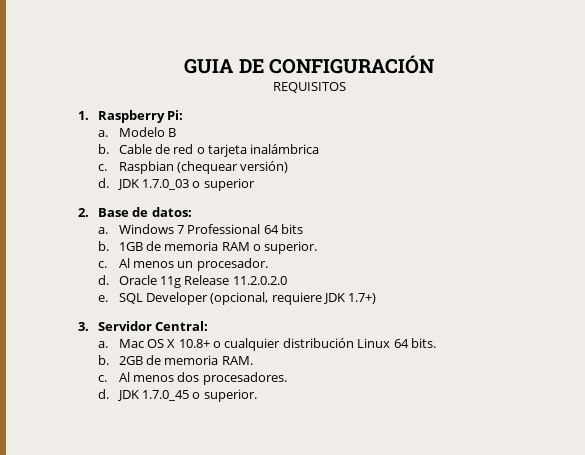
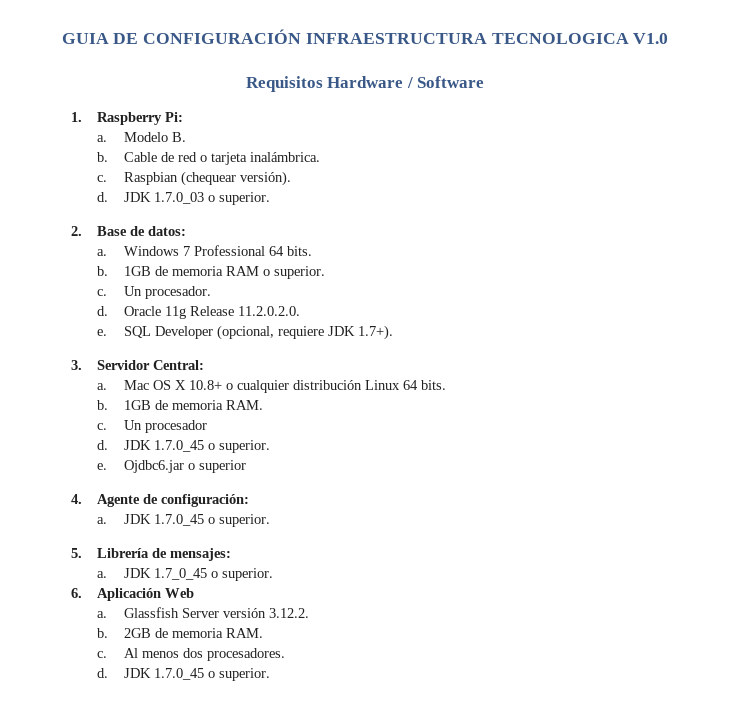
- GUIA DE CONFIGURACIÓN
- REQUISITOS
+ GUIA DE CONFIGURACIÓN INFRAESTRUCTURA TECNOLOGICA V1.0
+ Requisitos Hardware / Software
- Modelo B
+ Modelo B.
- Cable de red o tarjeta inalámbrica
+ Cable de red o tarjeta inalámbrica.
- Raspbian (chequear versión)
+ Raspbian (chequear versión).
- JDK 1.7.0_03 o superior
+ JDK 1.7.0_03 o superior.
- Windows 7 Professional 64 bits
+ Windows 7 Professional 64 bits.
- Al menos un procesador.
+ Un procesador.
- Oracle 11g Release 11.2.0.2.0
+ Oracle 11g Release 11.2.0.2.0.
- SQL Developer (opcional, requiere JDK 1.7+)
+ SQL Developer (opcional, requiere JDK 1.7+).
+ b. 1GB de memoria RAM.
+ c. Un procesador
+ d. JDK 1.7.0_45 o superior.
+ e. Ojdbc6.jar o superior
+ 4. Agente de configuración:
+ a. JDK 1.7.0_45 o superior.
+ 5. Librería de mensajes:
+ a. JDK 1.7_0_45 o superior.
+ 6. Aplicación Web
+ a. Glassfish Server versión 3.12.2.

